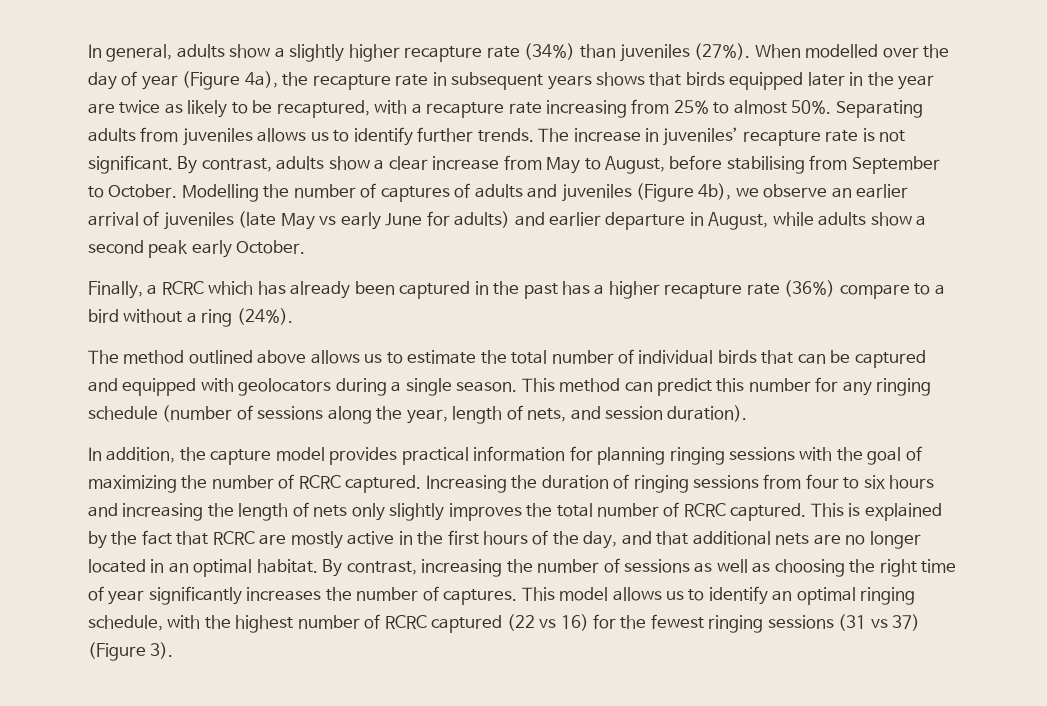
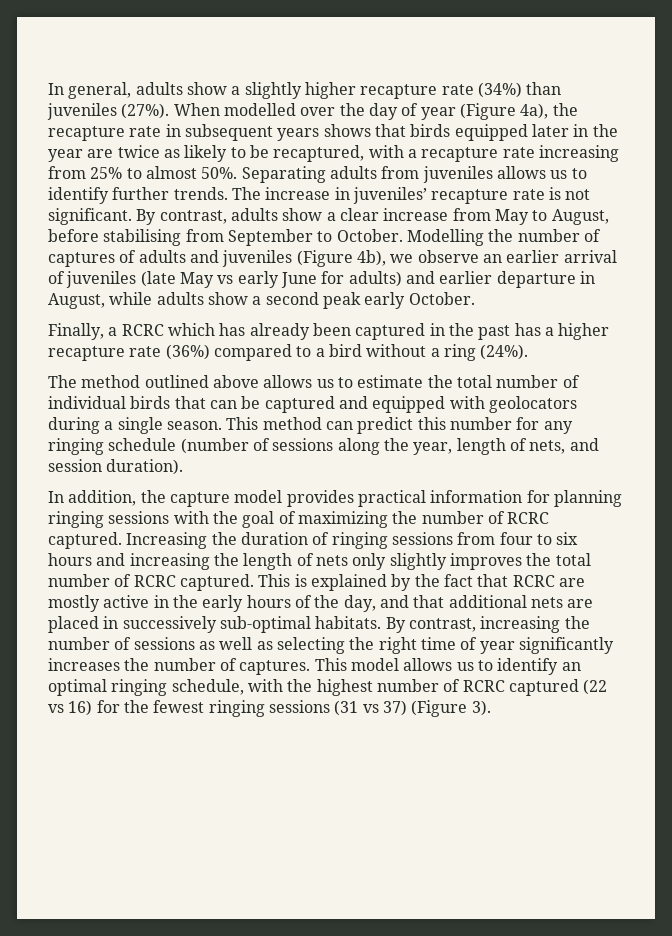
- Finally, a RCRC which has already been captured in the past has a higher recapture rate (36%) compare to a bird without a ring (24%).
+ Finally, a RCRC which has already been captured in the past has a higher recapture rate (36%) compared to a bird without a ring (24%).
- This is explained by the fact that RCRC are mostly active in the first hours of the day, and that additional nets are no longer located in an optimal habitat.
+ This is explained by the fact that RCRC are mostly active in the early hours of the day, and that additional nets are placed in successively sub-optimal habitats.
- By contrast, increasing the number of sessions as well as choosing the right time of year significantly increases the number of captures.
+ By contrast, increasing the number of sessions as well as selecting the right time of year significantly increases the number of captures.

